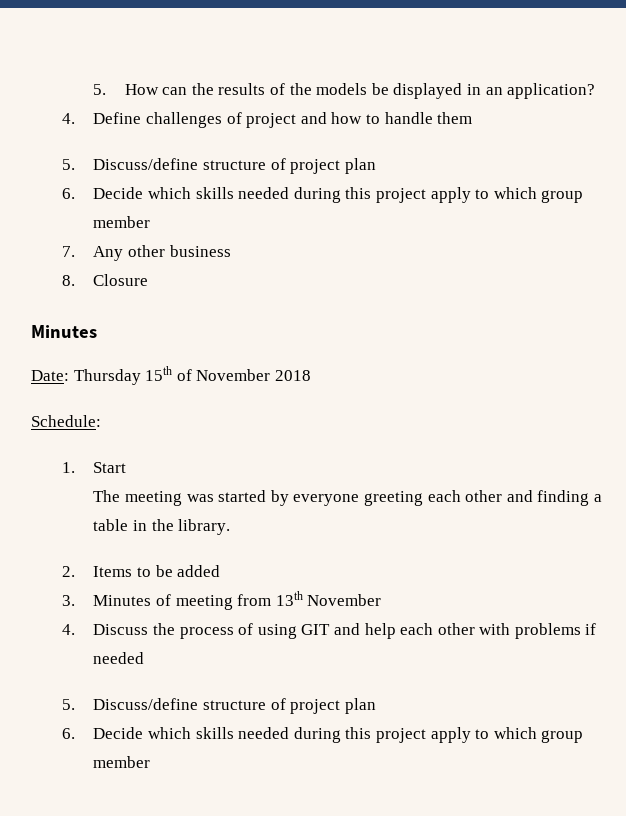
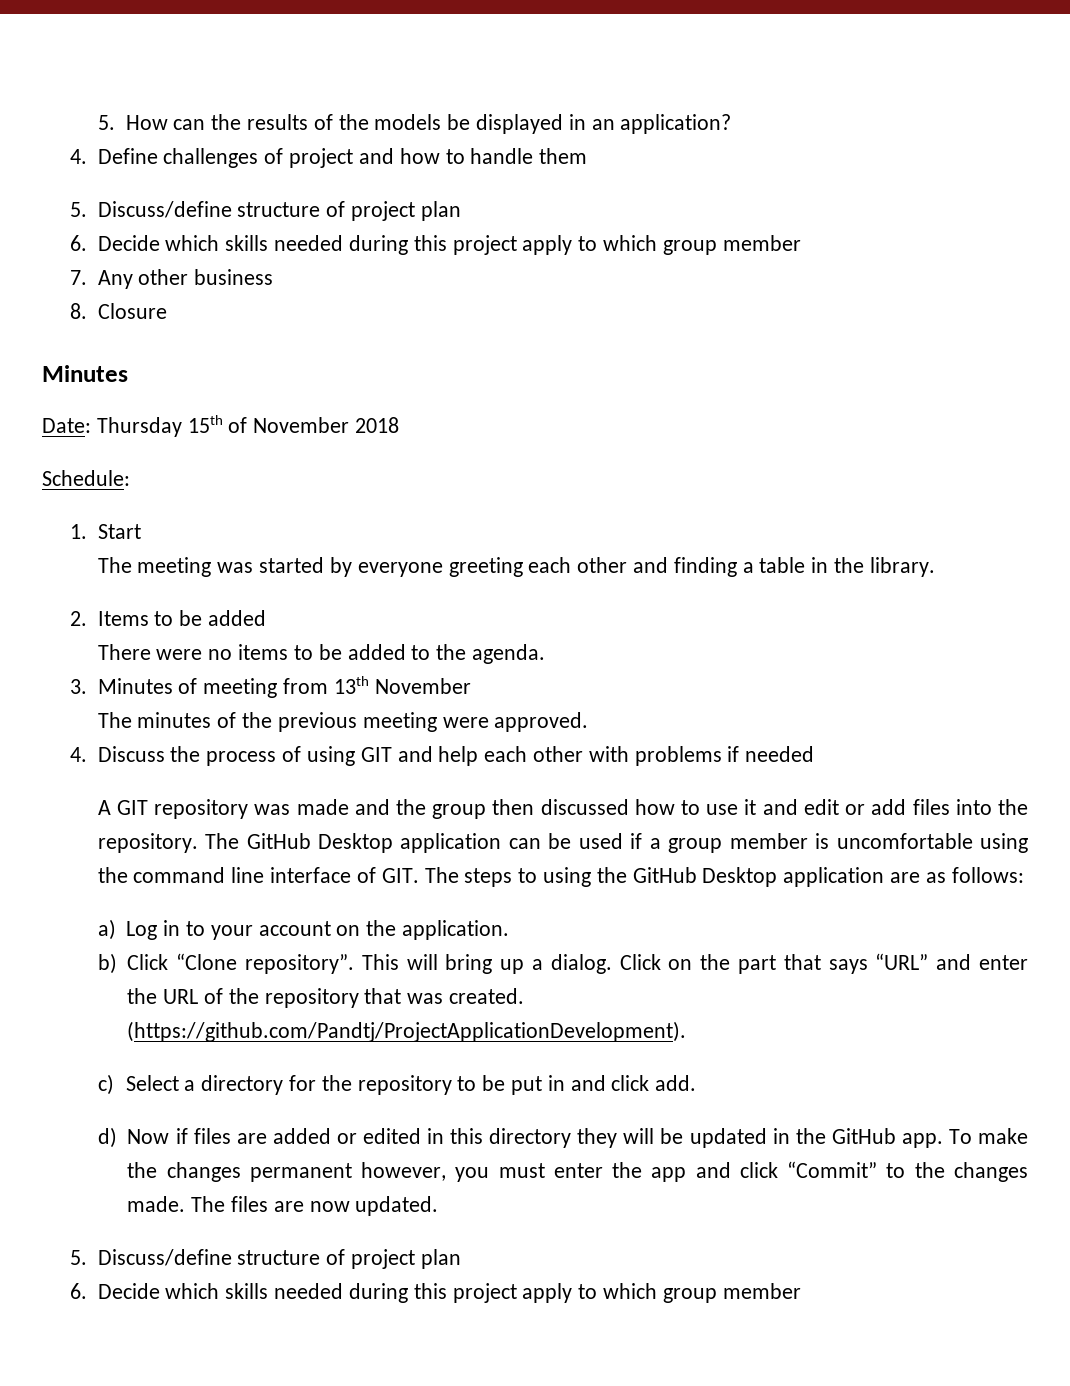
+ There were no items to be added to the agenda.
+ The minutes of the previous meeting were approved.
+ A GIT repository was made and the group then discussed how to use it and edit or add files into the repository. The GitHub Desktop application can be used if a group member is uncomfortable using the command line interface of GIT. The steps to using the GitHub Desktop application are as follows:
+ a) Log in to your account on the application.
+ b) Click “Clone repository”. This will bring up a dialog. Click on the part that says “URL” and enter the URL of the repository that was created. (https://github.com/Pandtj/ProjectApplicationDevelopment).
+ c) Select a directory for the repository to be put in and click add.
+ d) Now if files are added or edited in this directory they will be updated in the GitHub app. To make the changes permanent however, you must enter the app and click “Commit” to the changes made. The files are now updated.

